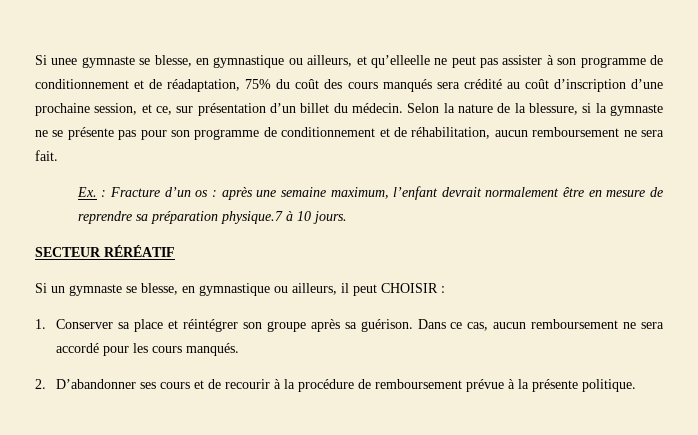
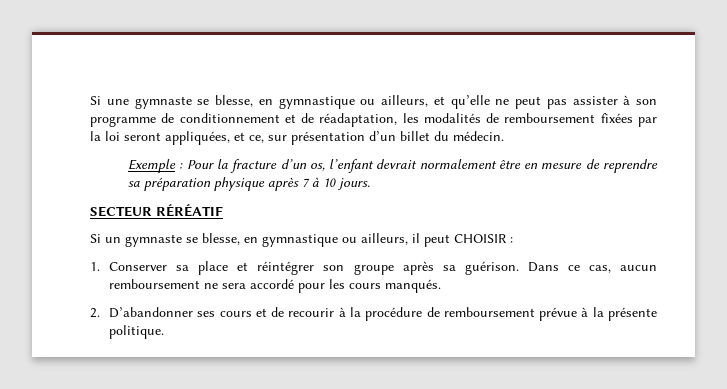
- Si unee gymnaste se blesse, en gymnastique ou ailleurs, et qu’elleelle ne peut pas assister à son programme de conditionnement et de réadaptation, 75% du coût des cours manqués sera crédité au coût d’inscription d’une prochaine session, et ce, sur présentation d’un billet du médecin. Selon la nature de la blessure, si la gymnaste ne se présente pas pour son programme de conditionnement et de réhabilitation, aucun remboursement ne sera fait.
- Ex. : Fracture d’un os : après une semaine maximum, l’enfant devrait normalement être en mesure de reprendre sa préparation physique.7 à 10 jours.
+ Si une gymnaste se blesse, en gymnastique ou ailleurs, et qu’elle ne peut pas assister à son programme de conditionnement et de réadaptation, les modalités de remboursement fixées par la loi seront appliquées, et ce, sur présentation d’un billet du médecin.
+ Exemple : Pour la fracture d’un os, l’enfant devrait normalement être en mesure de reprendre sa préparation physique après 7 à 10 jours.

